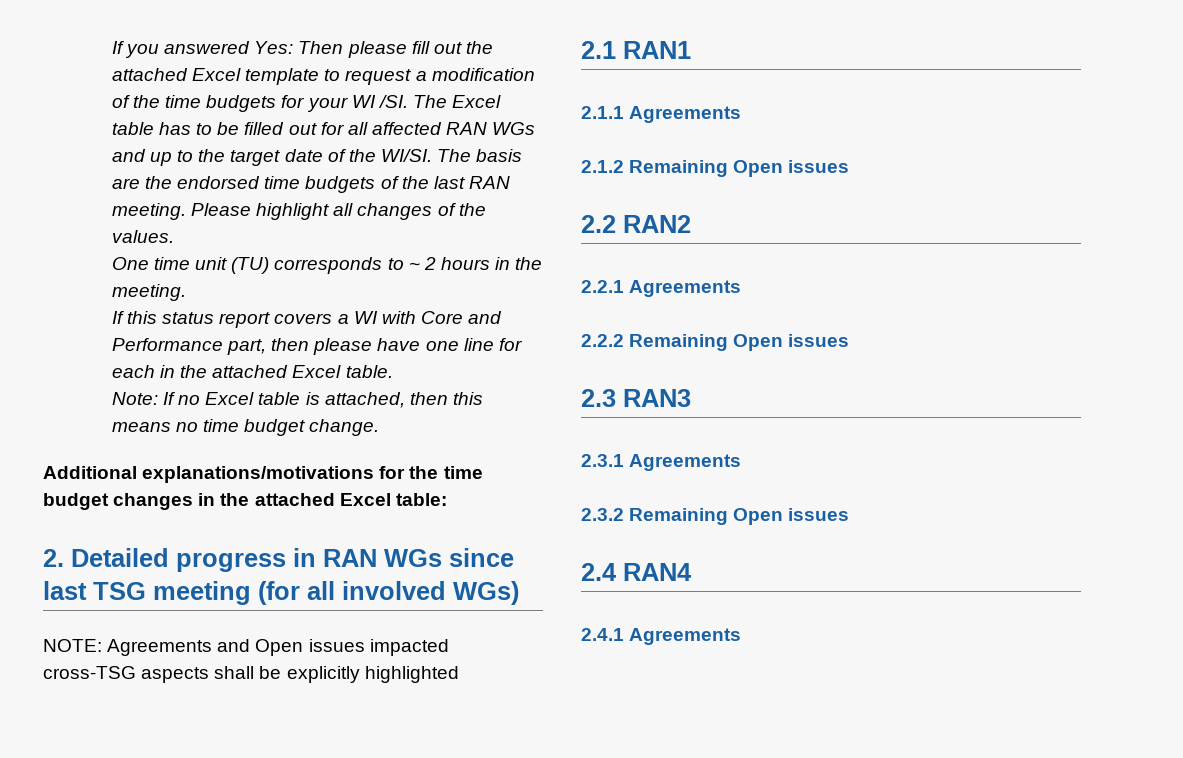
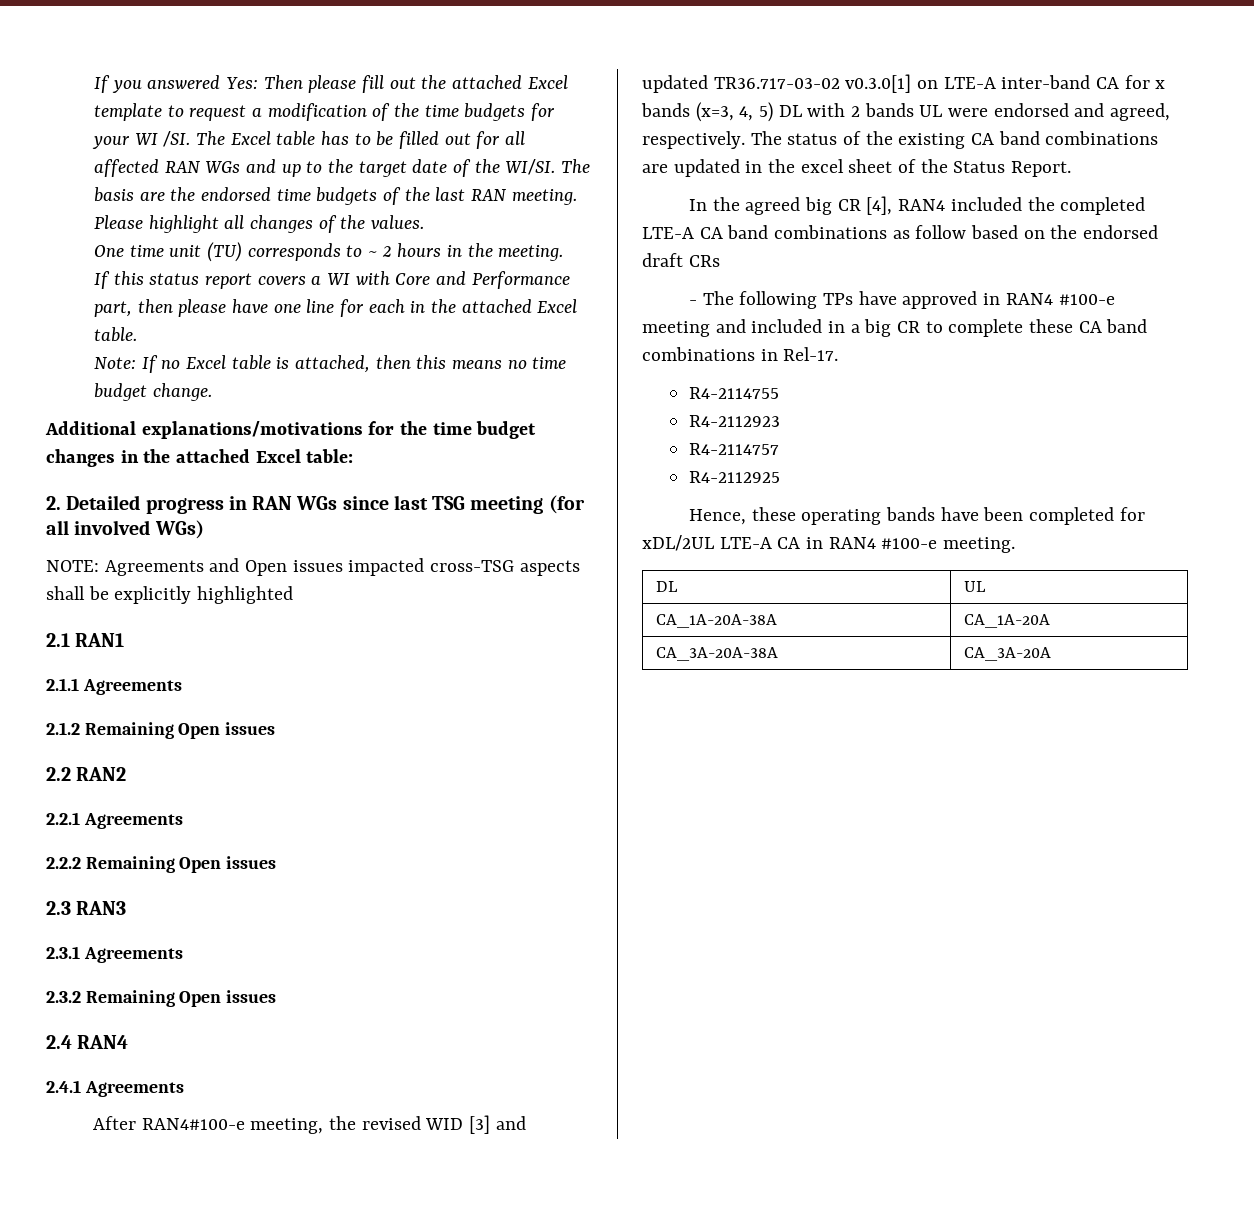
+ After RAN4#100-e meeting, the revised WID [3] and updated TR36.717-03-02 v0.3.0[1] on LTE-A inter-band CA for x bands (x=3, 4, 5) DL with 2 bands UL were endorsed and agreed, respectively. The status of the existing CA band combinations are updated in the excel sheet of the Status Report.
+ In the agreed big CR [4], RAN4 included the completed LTE-A CA band combinations as follow based on the endorsed draft CRs
+ - The following TPs have approved in RAN4 #100-e meeting and included in a big CR to complete these CA band combinations in Rel-17.
+ R4-2114755
+ R4-2112923
+ R4-2114757
+ R4-2112925
+ Hence, these operating bands have been completed for xDL/2UL LTE-A CA in RAN4 #100-e meeting.
+ DL | UL
+ CA_1A-20A-38A | CA_1A-20A
+ CA_3A-20A-38A | CA_3A-20A

